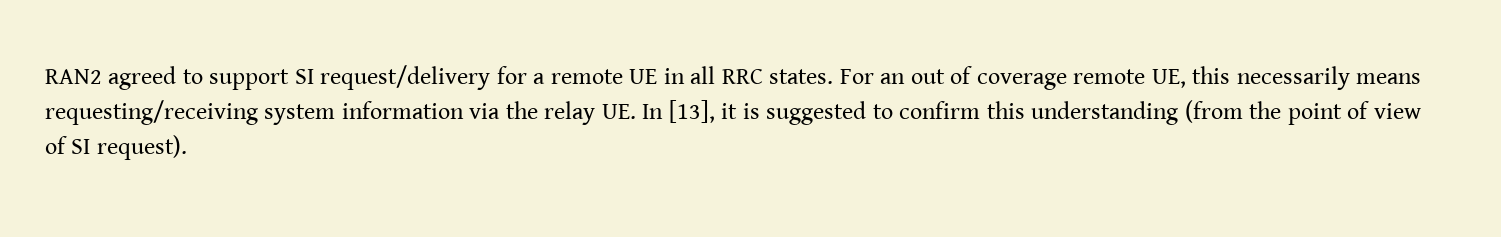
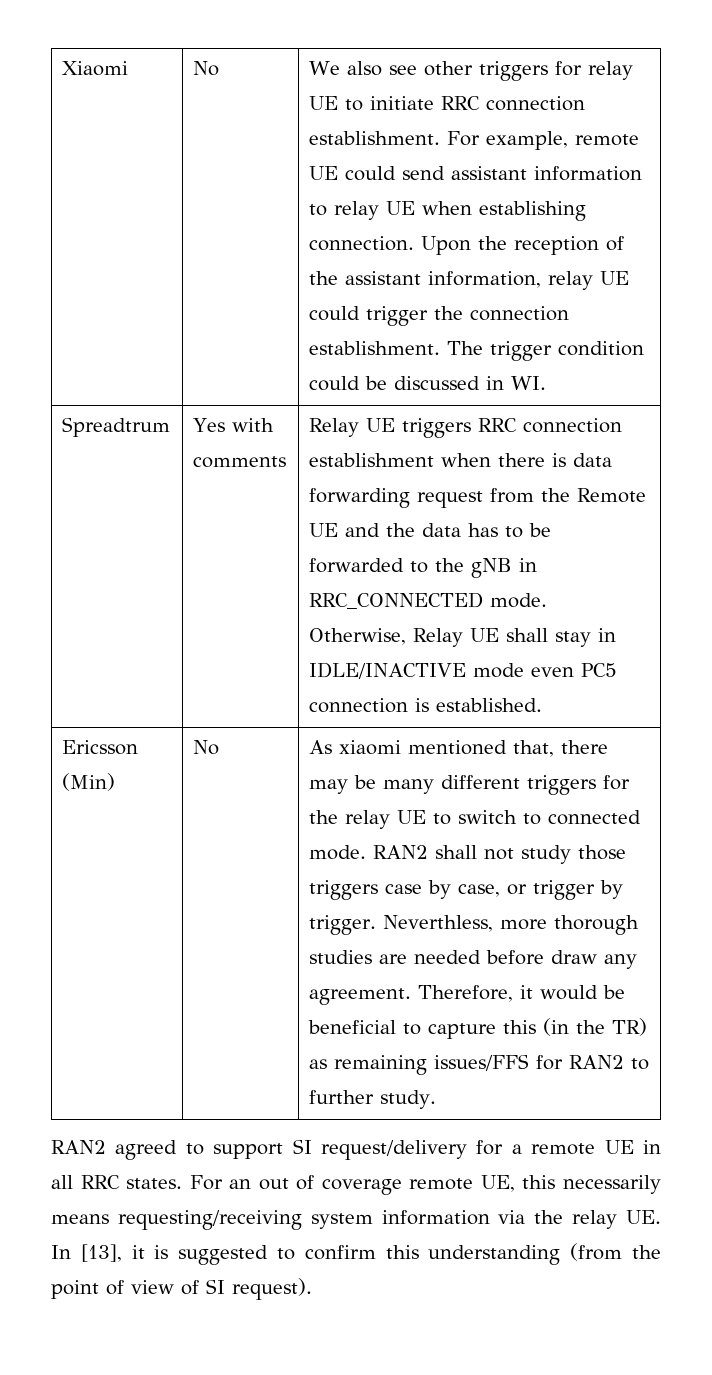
+ Xiaomi | No | We also see other triggers for relay UE to initiate RRC connection establishment. For example, remote UE could send assistant information to relay UE when establishing connection. Upon the reception of the assistant information, relay UE could trigger the connection establishment. The trigger condition could be discussed in WI.
+ Spreadtrum | Yes with comments | Relay UE triggers RRC connection establishment when there is data forwarding request from the Remote UE and the data has to be forwarded to the gNB in RRC_CONNECTED mode. Otherwise, Relay UE shall stay in IDLE/INACTIVE mode even PC5 connection is established.
+ Ericsson (Min) | No | As xiaomi mentioned that, there may be many different triggers for the relay UE to switch to connected mode. RAN2 shall not study those triggers case by case, or trigger by trigger. Neverthless, more thorough studies are needed before draw any agreement. Therefore, it would be beneficial to capture this (in the TR) as remaining issues/FFS for RAN2 to further study.

